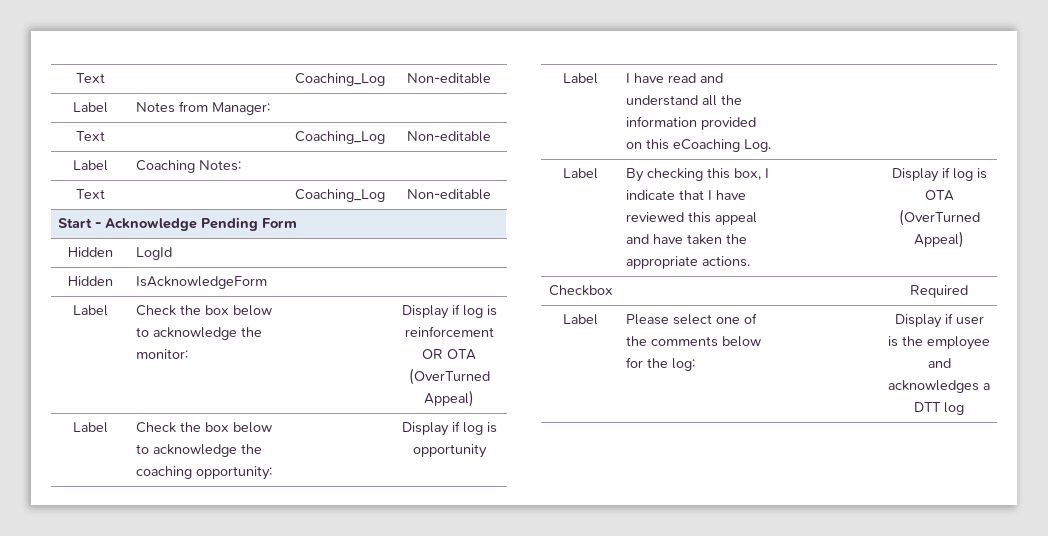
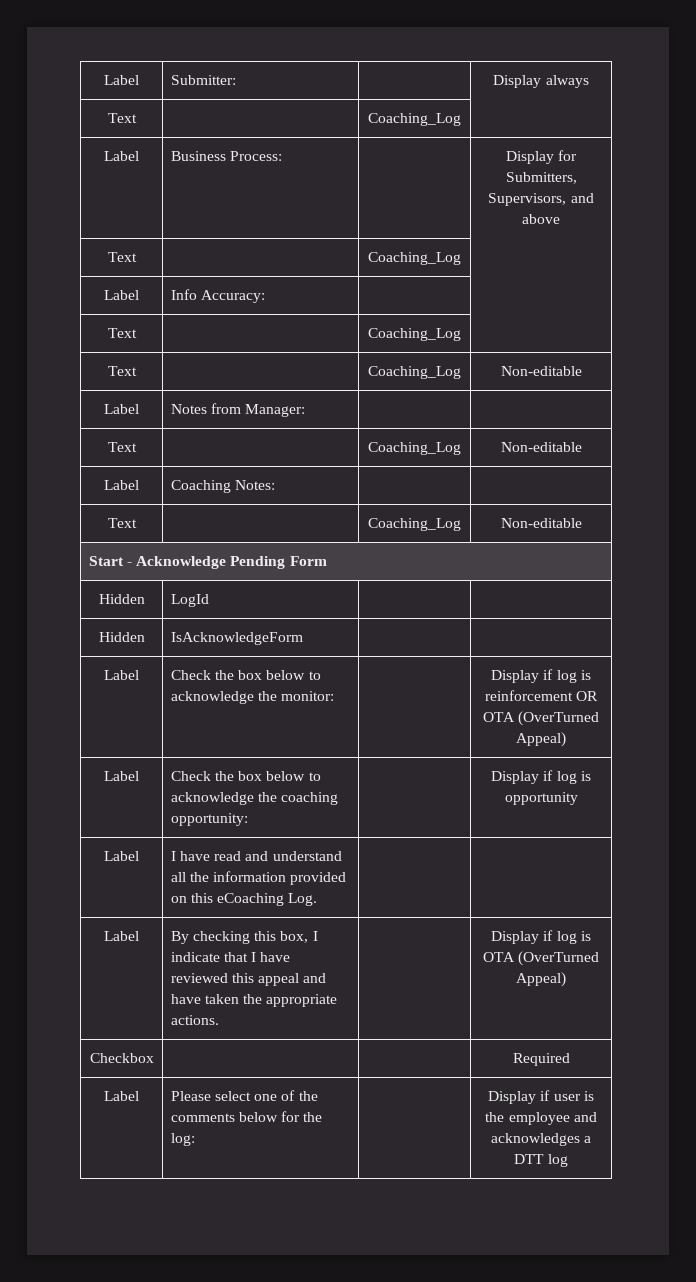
+ Label | Submitter: | | Display always
+ Text | | Coaching_Log |
+ Label | Business Process: | | Display for Submitters, Supervisors, and above
+ Text | | Coaching_Log |
+ Label | Info Accuracy: | |
+ Text | | Coaching_Log |

